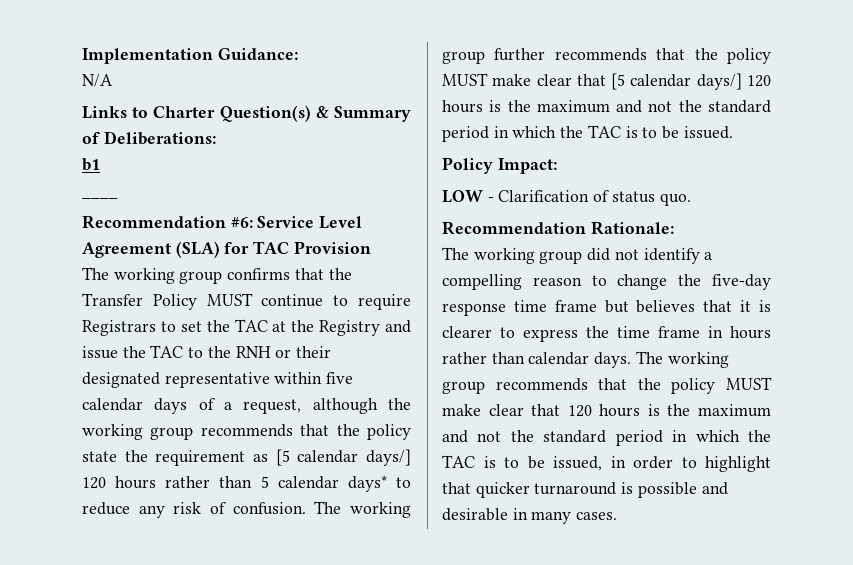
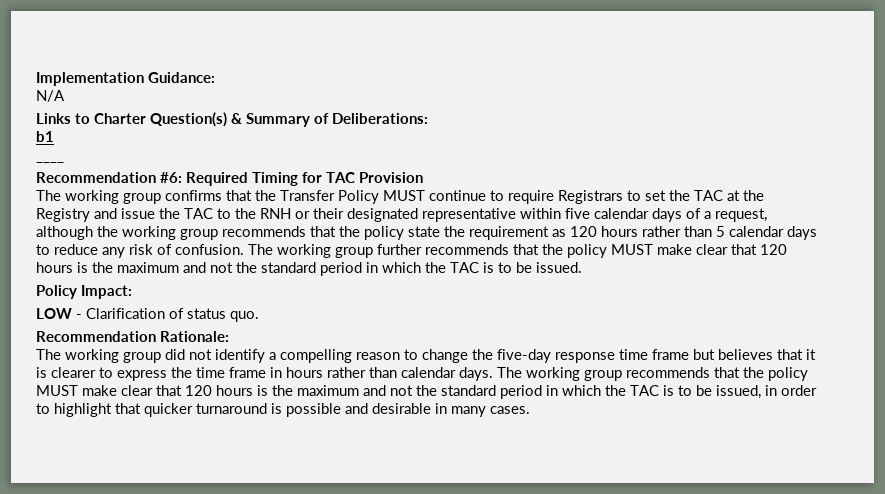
- Recommendation #6: Service Level Agreement (SLA) for TAC Provision
+ Recommendation #6: Required Timing for TAC Provision
- The working group confirms that the Transfer Policy MUST continue to require Registrars to set the TAC at the Registry and issue the TAC to the RNH or their designated representative within five calendar days of a request, although the working group recommends that the policy state the requirement as [5 calendar days/] 120 hours rather than 5 calendar days* to reduce any risk of confusion.
+ The working group confirms that the Transfer Policy MUST continue to require Registrars to set the TAC at the Registry and issue the TAC to the RNH or their designated representative within five calendar days of a request, although the working group recommends that the policy state the requirement as 120 hours rather than 5 calendar days to reduce any risk of confusion.
- The working group further recommends that the policy MUST make clear that [5 calendar days/] 120 hours is the maximum and not the standard period in which the TAC is to be issued.
+ The working group further recommends that the policy MUST make clear that 120 hours is the maximum and not the standard period in which the TAC is to be issued.

